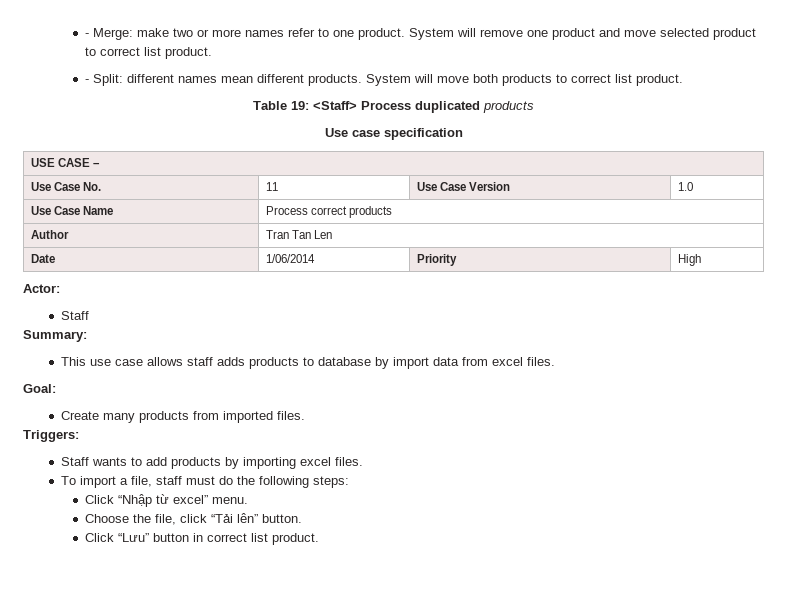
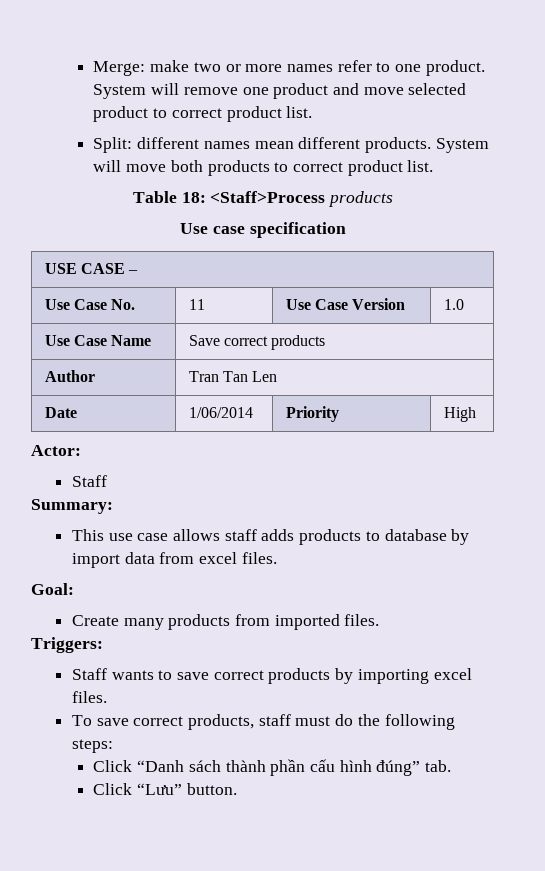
- - Merge: make two or more names refer to one product.
+ Merge: make two or more names refer to one product.
- System will remove one product and move selected product to correct list product.
- - Split: different names mean different products.
+ System will remove one product and move selected product to correct product list.
+ Split: different names mean different products.
- System will move both products to correct list product.
+ System will move both products to correct product list.
- Table 19: <Staff> Process duplicated products
+ Table 18: <Staff>Process products
- Use Case Name | Process correct products
+ Use Case Name | Save correct products
- Staff wants to add products by importing excel files.
+ Staff wants to save correct products by importing excel files.
- To import a file, staff must do the following steps:
+ To save correct products, staff must do the following steps:
- Click “Nhập từ excel” menu.
- Choose the file, click “Tải lên” button.
- Click “Lưu” button in correct list product.
+ Click “Danh sách thành phần cấu hình đúng” tab.
+ Click “Lưu” button.

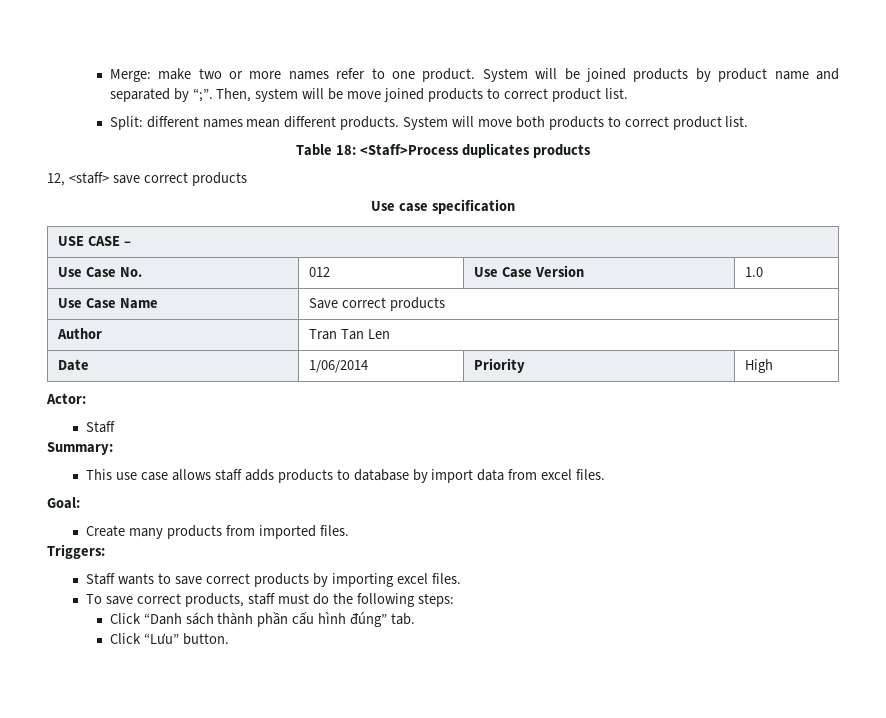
- System will remove one product and move selected product to correct product list.
+ System will be joined products by product name and separated by “;”. Then, system will be move joined products to correct product list.
- Table 18: <Staff>Process products
+ Table 18: <Staff>Process duplicates products
+ 12, <staff> save correct products
- Use Case No. | 11 | Use Case Version | 1.0
+ Use Case No. | 012 | Use Case Version | 1.0

